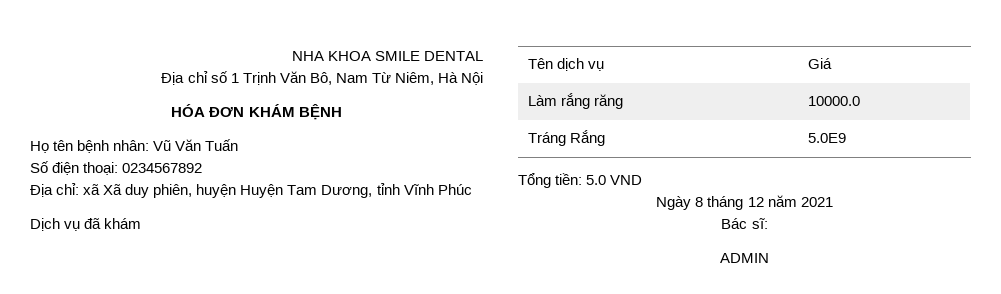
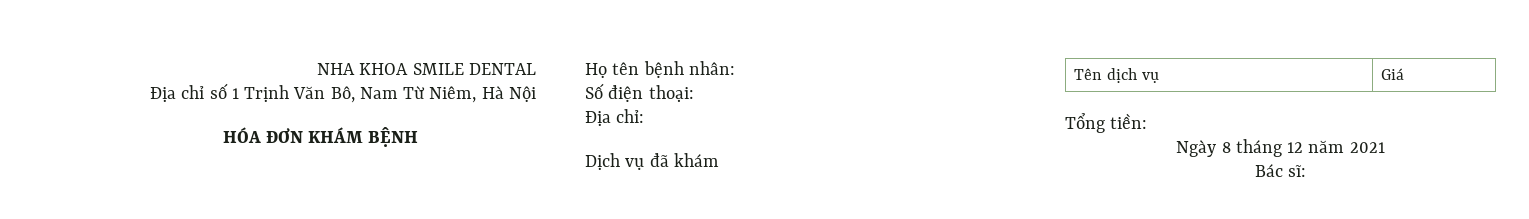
- Họ tên bệnh nhân: Vũ Văn Tuấn
+ Họ tên bệnh nhân:
- Số điện thoại: 0234567892
+ Số điện thoại:
- Địa chỉ: xã Xã duy phiên, huyện Huyện Tam Dương, tỉnh Vĩnh Phúc
+ Địa chỉ:
- Làm rắng răng | 10000.0
- Tráng Rắng | 5.0E9
- Tổng tiền: 5.0 VND
+ Tổng tiền:
- ADMIN

